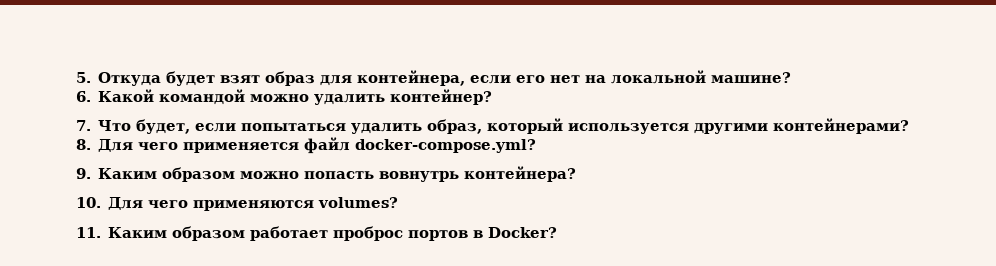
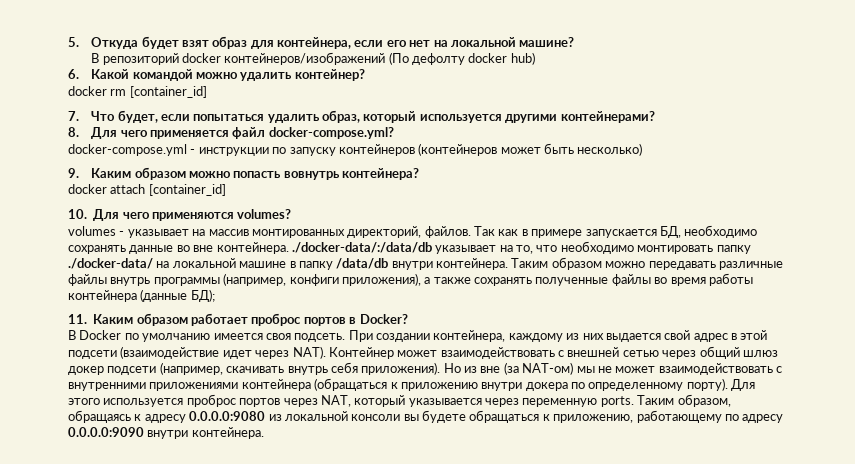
+ В репозиторий docker контейнеров/изображений (По дефолту docker hub)
+ docker rm [container_id]
+ docker-compose.yml - инструкции по запуску контейнеров (контейнеров может быть несколько)
+ docker attach [container_id]
+ volumes - указывает на массив монтированных директорий, файлов. Так как в примере запускается БД, необходимо сохранять данные во вне контейнера. ./docker-data/:/data/db указывает на то, что необходимо монтировать папку ./docker-data/ на локальной машине в папку /data/db внутри контейнера. Таким образом можно передавать различные файлы внутрь программы (например, конфиги приложения), а также сохранять полученные файлы во время работы контейнера (данные БД);
+ В Docker по умолчанию имеется своя подсеть. При создании контейнера, каждому из них выдается свой адрес в этой подсети (взаимодействие идет через NAT). Контейнер может взаимодействовать с внешней сетью через общий шлюз докер подсети (например, скачивать внутрь себя приложения). Но из вне (за NAT-ом) мы не может взаимодействовать с внутренними приложениями контейнера (обращаться к приложению внутри докера по определенному порту). Для этого используется проброс портов через NAT, который указывается через переменную ports. Таким образом, обращаясь к адресу 0.0.0.0:9080 из локальной консоли вы будете обращаться к приложению, работающему по адресу 0.0.0.0:9090 внутри контейнера.

